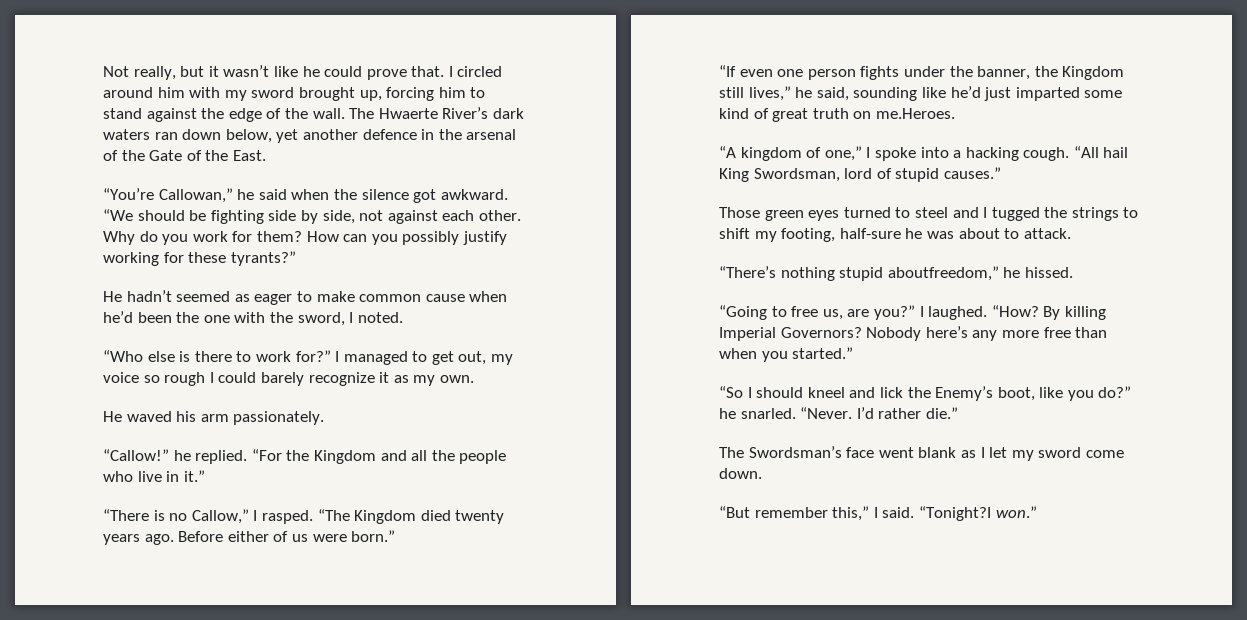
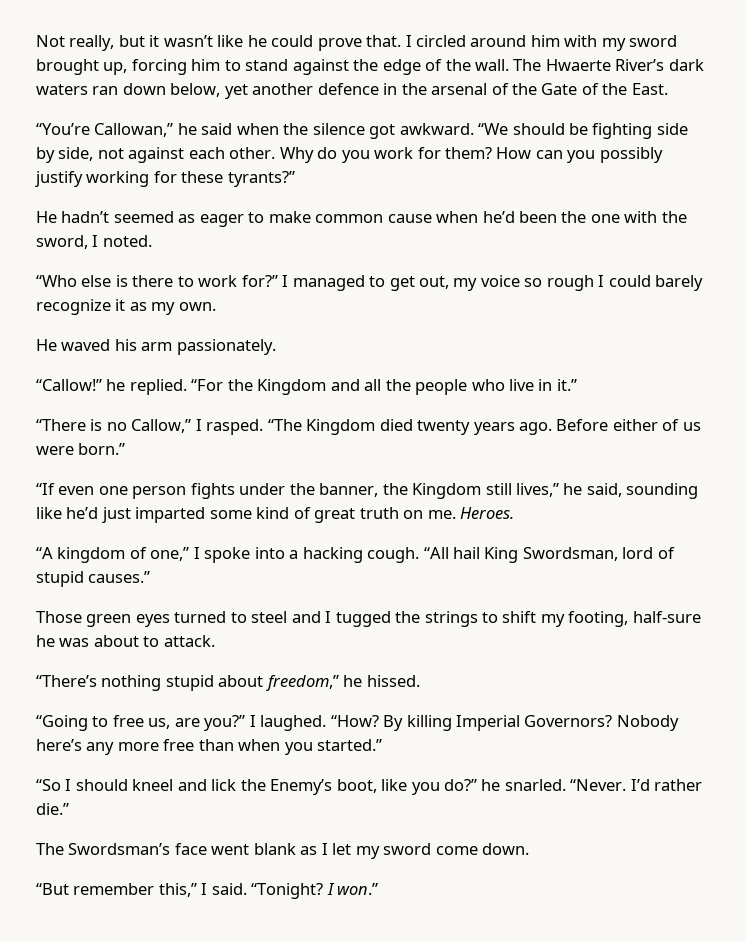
- “If even one person fights under the banner, the Kingdom still lives,” he said, sounding like he’d just imparted some kind of great truth on me.Heroes.
+ “If even one person fights under the banner, the Kingdom still lives,” he said, sounding like he’d just imparted some kind of great truth on me. Heroes.
- “There’s nothing stupid aboutfreedom,” he hissed.
+ “There’s nothing stupid about freedom,” he hissed.
- “Tonight?I won.”
+ “Tonight? I won.”

